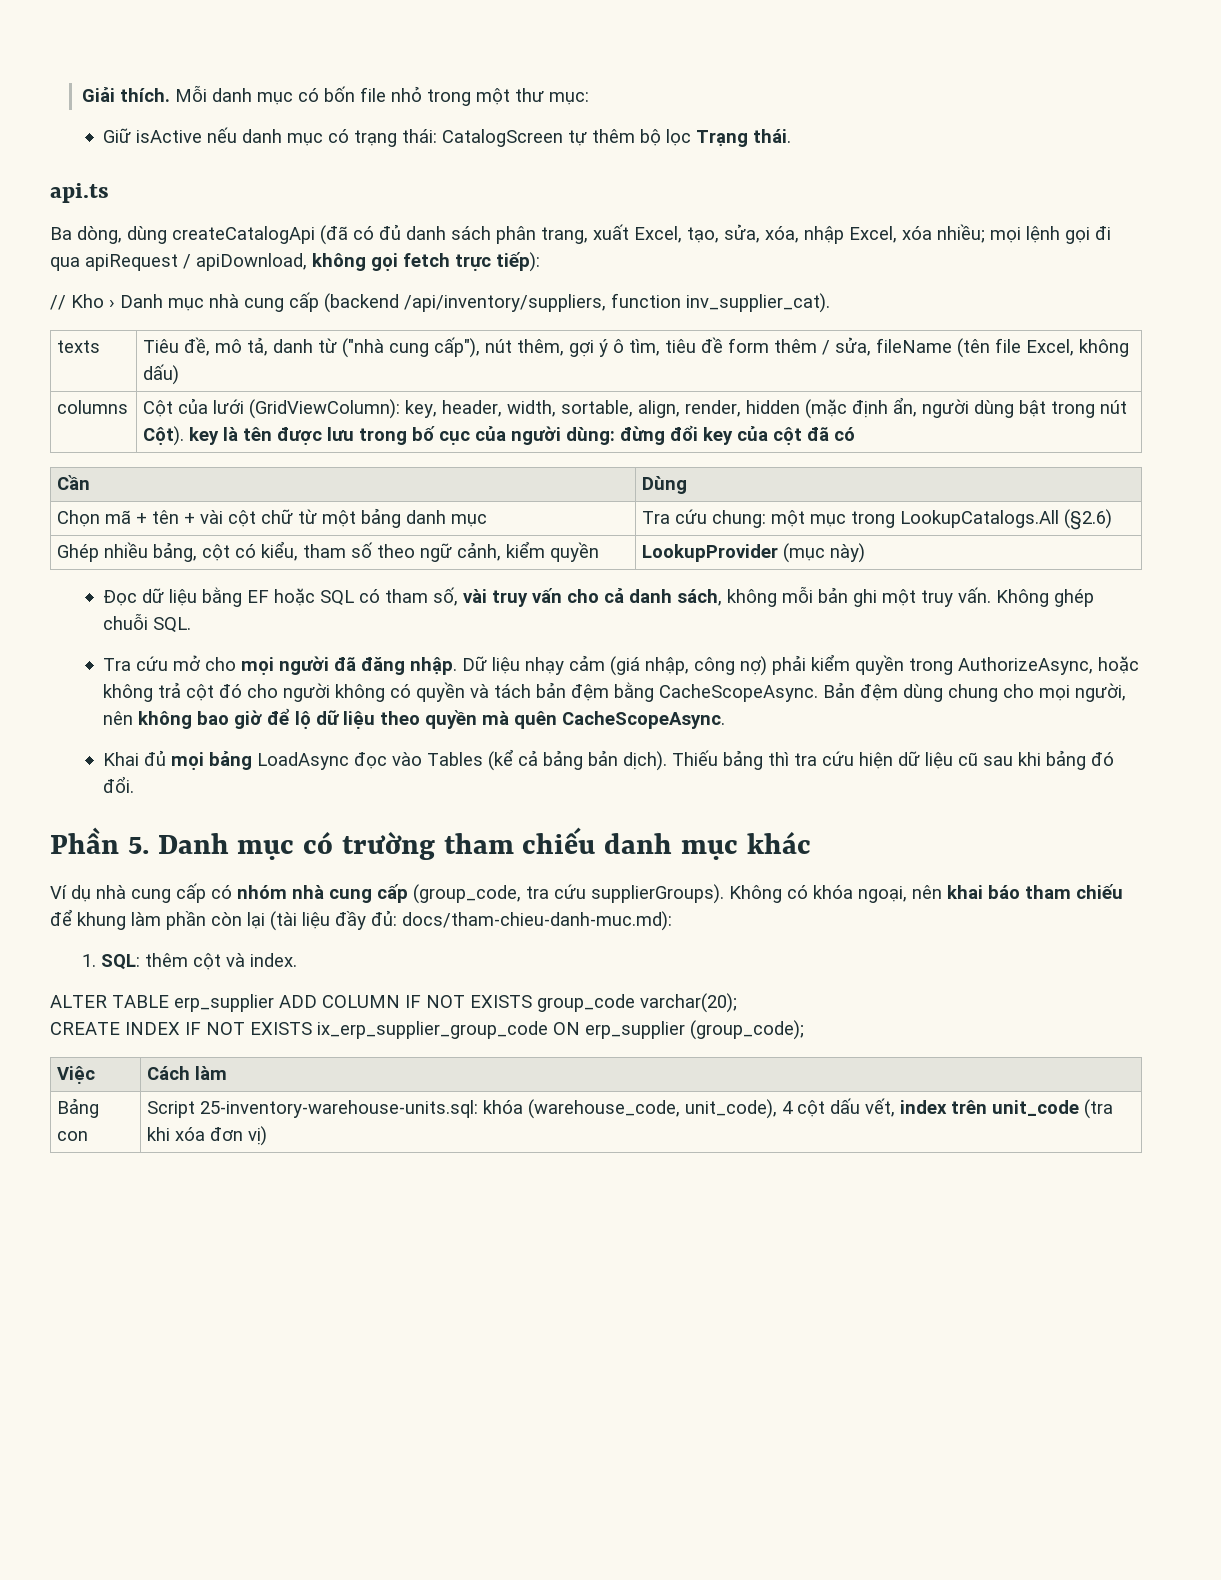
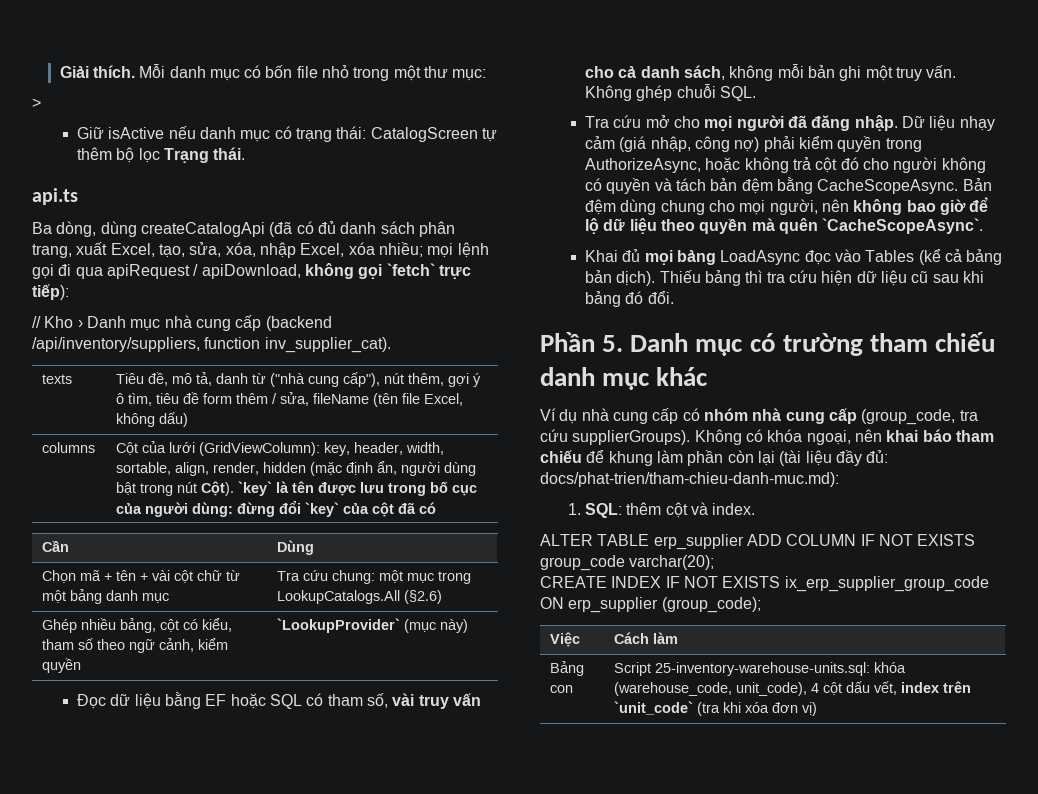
+ >
- Ba dòng, dùng createCatalogApi (đã có đủ danh sách phân trang, xuất Excel, tạo, sửa, xóa, nhập Excel, xóa nhiều; mọi lệnh gọi đi qua apiRequest / apiDownload, không gọi fetch trực tiếp):
+ Ba dòng, dùng createCatalogApi (đã có đủ danh sách phân trang, xuất Excel, tạo, sửa, xóa, nhập Excel, xóa nhiều; mọi lệnh gọi đi qua apiRequest / apiDownload, không gọi `fetch` trực tiếp):
- columns | Cột của lưới (GridViewColumn): key, header, width, sortable, align, render, hidden (mặc định ẩn, người dùng bật trong nút Cột). key là tên được lưu trong bố cục của người dùng: đừng đổi key của cột đã có
+ columns | Cột của lưới (GridViewColumn): key, header, width, sortable, align, render, hidden (mặc định ẩn, người dùng bật trong nút Cột). `key` là tên được lưu trong bố cục của người dùng: đừng đổi `key` của cột đã có
- Ghép nhiều bảng, cột có kiểu, tham số theo ngữ cảnh, kiểm quyền | LookupProvider (mục này)
+ Ghép nhiều bảng, cột có kiểu, tham số theo ngữ cảnh, kiểm quyền | `LookupProvider` (mục này)
- Bản đệm dùng chung cho mọi người, nên không bao giờ để lộ dữ liệu theo quyền mà quên CacheScopeAsync.
+ Bản đệm dùng chung cho mọi người, nên không bao giờ để lộ dữ liệu theo quyền mà quên `CacheScopeAsync`.
- Không có khóa ngoại, nên khai báo tham chiếu để khung làm phần còn lại (tài liệu đầy đủ: docs/tham-chieu-danh-muc.md):
+ Không có khóa ngoại, nên khai báo tham chiếu để khung làm phần còn lại (tài liệu đầy đủ: docs/phat-trien/tham-chieu-danh-muc.md):
- Bảng con | Script 25-inventory-warehouse-units.sql: khóa (warehouse_code, unit_code), 4 cột dấu vết, index trên unit_code (tra khi xóa đơn vị)
+ Bảng con | Script 25-inventory-warehouse-units.sql: khóa (warehouse_code, unit_code), 4 cột dấu vết, index trên `unit_code` (tra khi xóa đơn vị)

